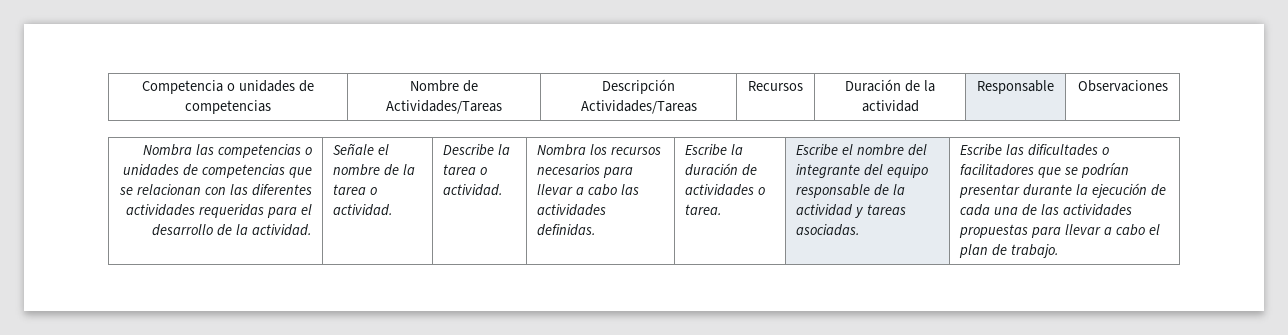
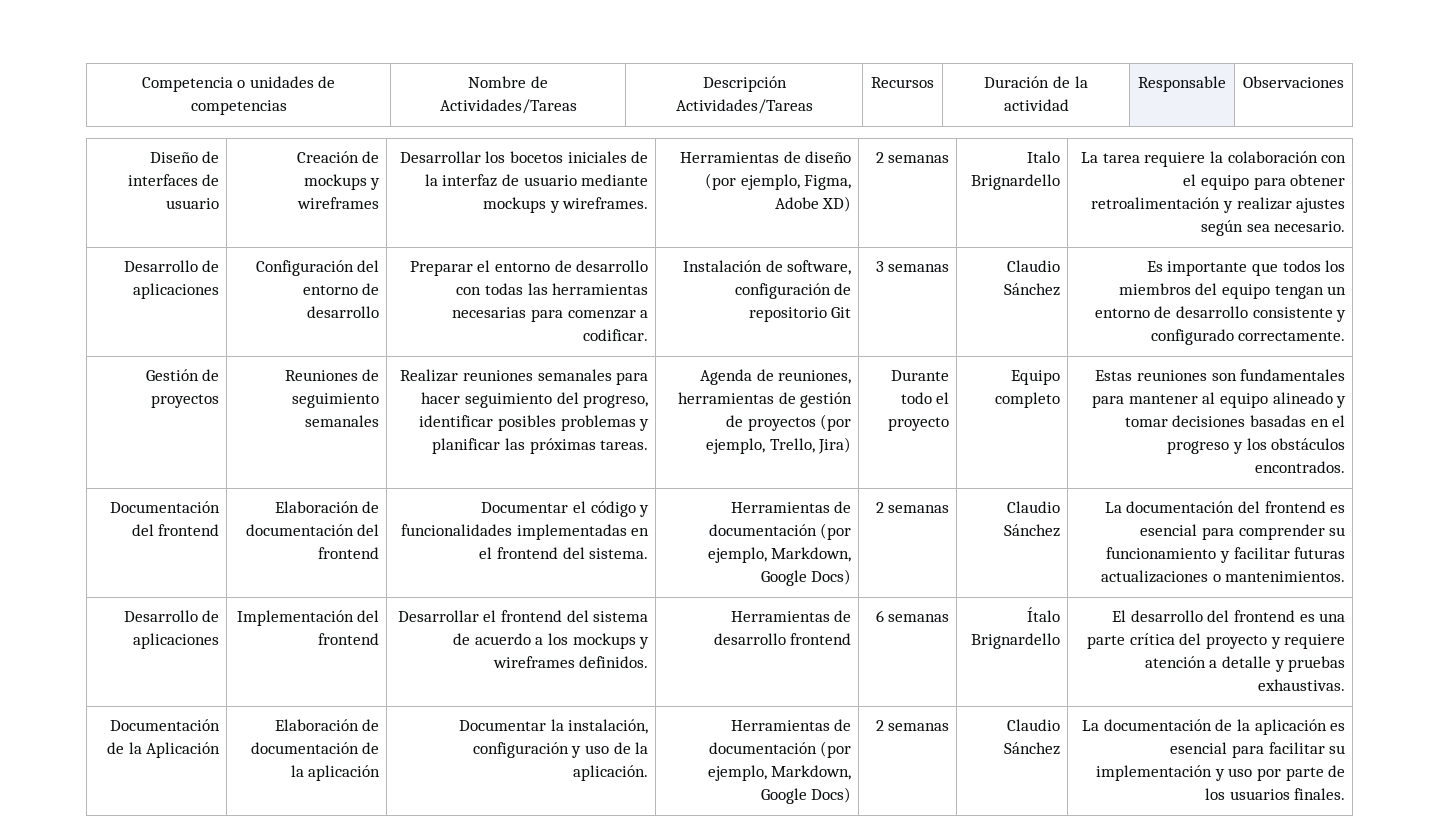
- Nombra las competencias o unidades de competencias que se relacionan con las diferentes actividades requeridas para el desarrollo de la actividad. | Señale el nombre de la tarea o actividad. | Describe la tarea o actividad. | Nombra los recursos necesarios para llevar a cabo las actividades definidas. | Escribe la duración de actividades o tarea. | Escribe el nombre del integrante del equipo responsable de la actividad y tareas asociadas. | Escribe las dificultades o facilitadores que se podrían presentar durante la ejecución de cada una de las actividades propuestas para llevar a cabo el plan de trabajo.
+ Diseño de interfaces de usuario | Creación de mockups y wireframes | Desarrollar los bocetos iniciales de la interfaz de usuario mediante mockups y wireframes. | Herramientas de diseño (por ejemplo, Figma, Adobe XD) | 2 semanas | Italo Brignardello | La tarea requiere la colaboración con el equipo para obtener retroalimentación y realizar ajustes según sea necesario.
+ Desarrollo de aplicaciones | Configuración del entorno de desarrollo | Preparar el entorno de desarrollo con todas las herramientas necesarias para comenzar a codificar. | Instalación de software, configuración de repositorio Git | 3 semanas | Claudio Sánchez | Es importante que todos los miembros del equipo tengan un entorno de desarrollo consistente y configurado correctamente.
+ Gestión de proyectos | Reuniones de seguimiento semanales | Realizar reuniones semanales para hacer seguimiento del progreso, identificar posibles problemas y planificar las próximas tareas. | Agenda de reuniones, herramientas de gestión de proyectos (por ejemplo, Trello, Jira) | Durante todo el proyecto | Equipo completo | Estas reuniones son fundamentales para mantener al equipo alineado y tomar decisiones basadas en el progreso y los obstáculos encontrados.
+ Documentación del frontend | Elaboración de documentación del frontend | Documentar el código y funcionalidades implementadas en el frontend del sistema. | Herramientas de documentación (por ejemplo, Markdown, Google Docs) | 2 semanas | Claudio Sánchez | La documentación del frontend es esencial para comprender su funcionamiento y facilitar futuras actualizaciones o mantenimientos.
+ Desarrollo de aplicaciones | Implementación del frontend | Desarrollar el frontend del sistema de acuerdo a los mockups y wireframes definidos. | Herramientas de desarrollo frontend | 6 semanas | Ítalo Brignardello | El desarrollo del frontend es una parte crítica del proyecto y requiere atención a detalle y pruebas exhaustivas.
+ Documentación de la Aplicación | Elaboración de documentación de la aplicación | Documentar la instalación, configuración y uso de la aplicación. | Herramientas de documentación (por ejemplo, Markdown, Google Docs) | 2 semanas | Claudio Sánchez | La documentación de la aplicación es esencial para facilitar su implementación y uso por parte de los usuarios finales.

